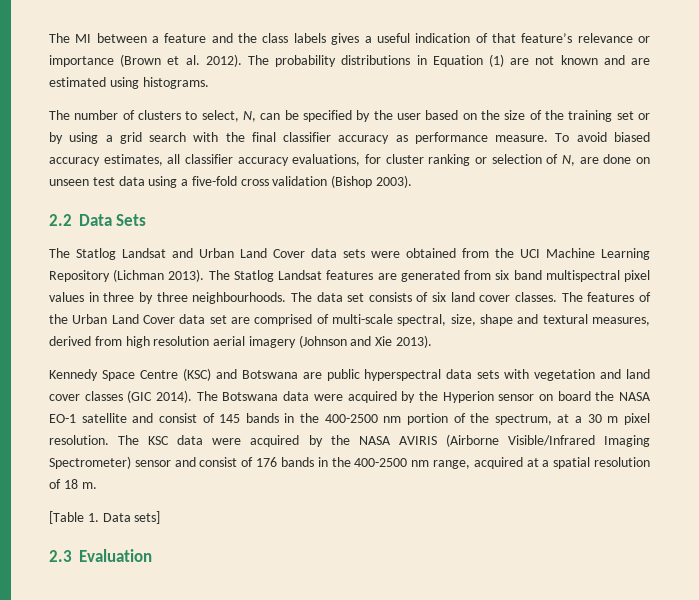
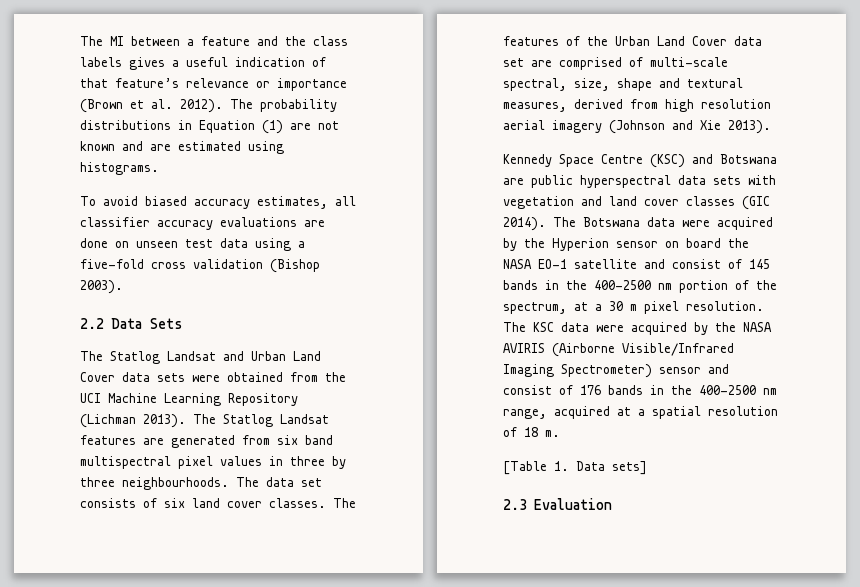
- The number of clusters to select, N, can be specified by the user based on the size of the training set or by using a grid search with the final classifier accuracy as performance measure. To avoid biased accuracy estimates, all classifier accuracy evaluations, for cluster ranking or selection of N, are done on unseen test data using a five-fold cross validation (Bishop 2003).
+ To avoid biased accuracy estimates, all classifier accuracy evaluations are done on unseen test data using a five-fold cross validation (Bishop 2003).

